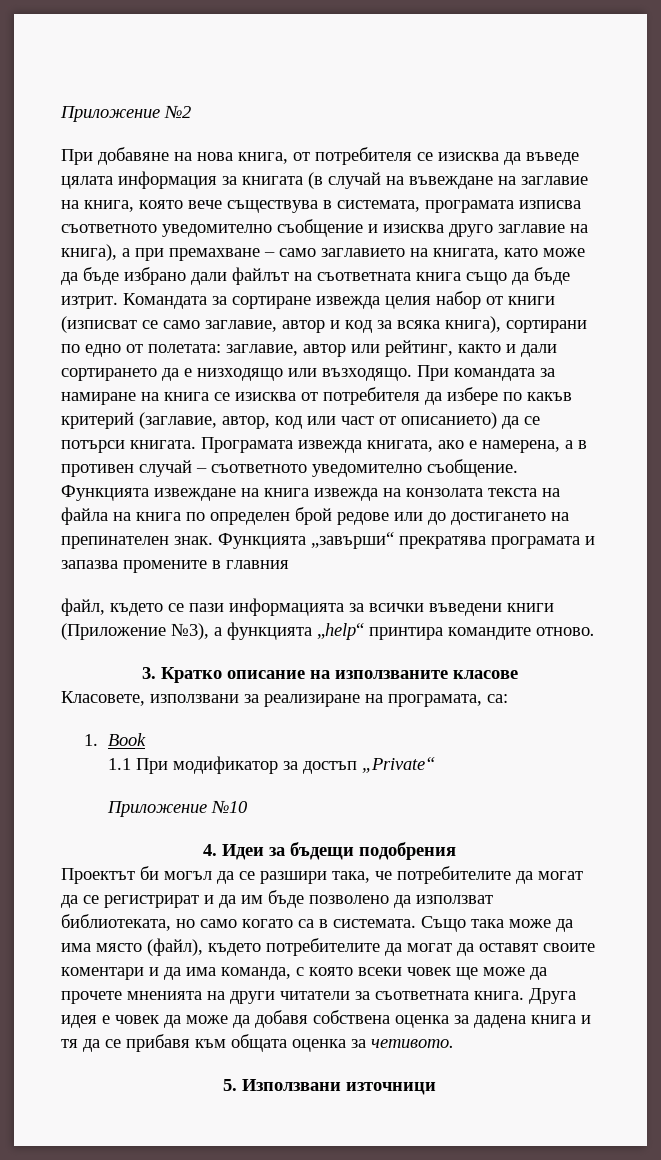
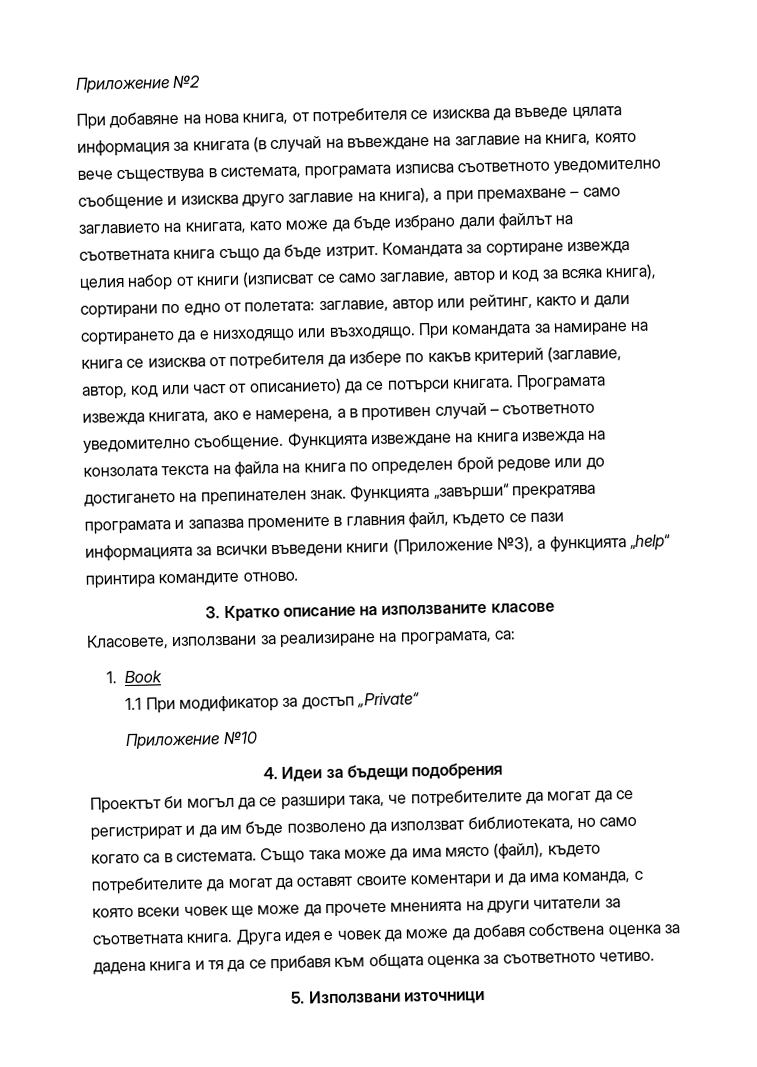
- Функцията „завърши“ прекратява програмата и запазва промените в главния
- файл, където се пази информацията за всички въведени книги (Приложение №3), а функцията „help“ принтира командите отново.
+ Функцията „завърши“ прекратява програмата и запазва промените в главния файл, където се пази информацията за всички въведени книги (Приложение №3), а функцията „help“ принтира командите отново.
- Друга идея е човек да може да добавя собствена оценка за дадена книга и тя да се прибавя към общата оценка за четивото.
+ Друга идея е човек да може да добавя собствена оценка за дадена книга и тя да се прибавя към общата оценка за съответното четиво.

